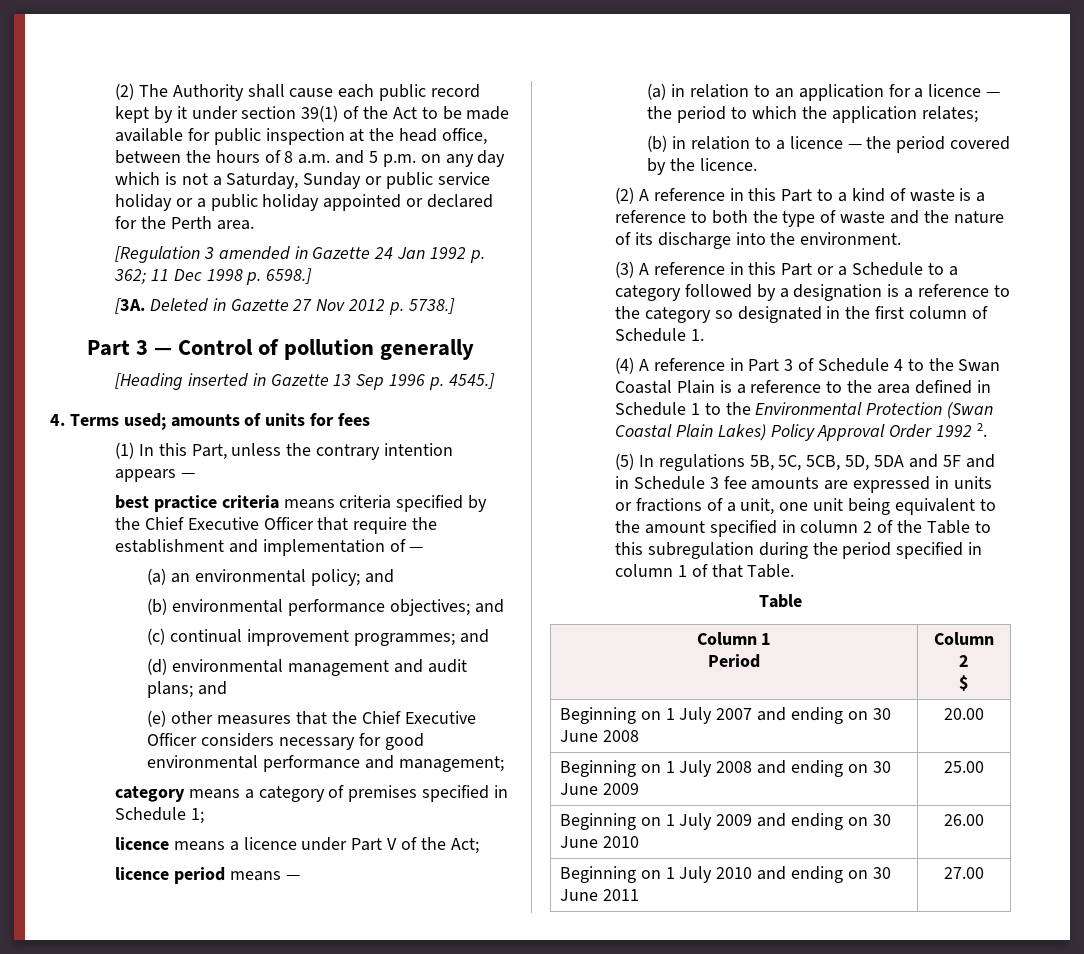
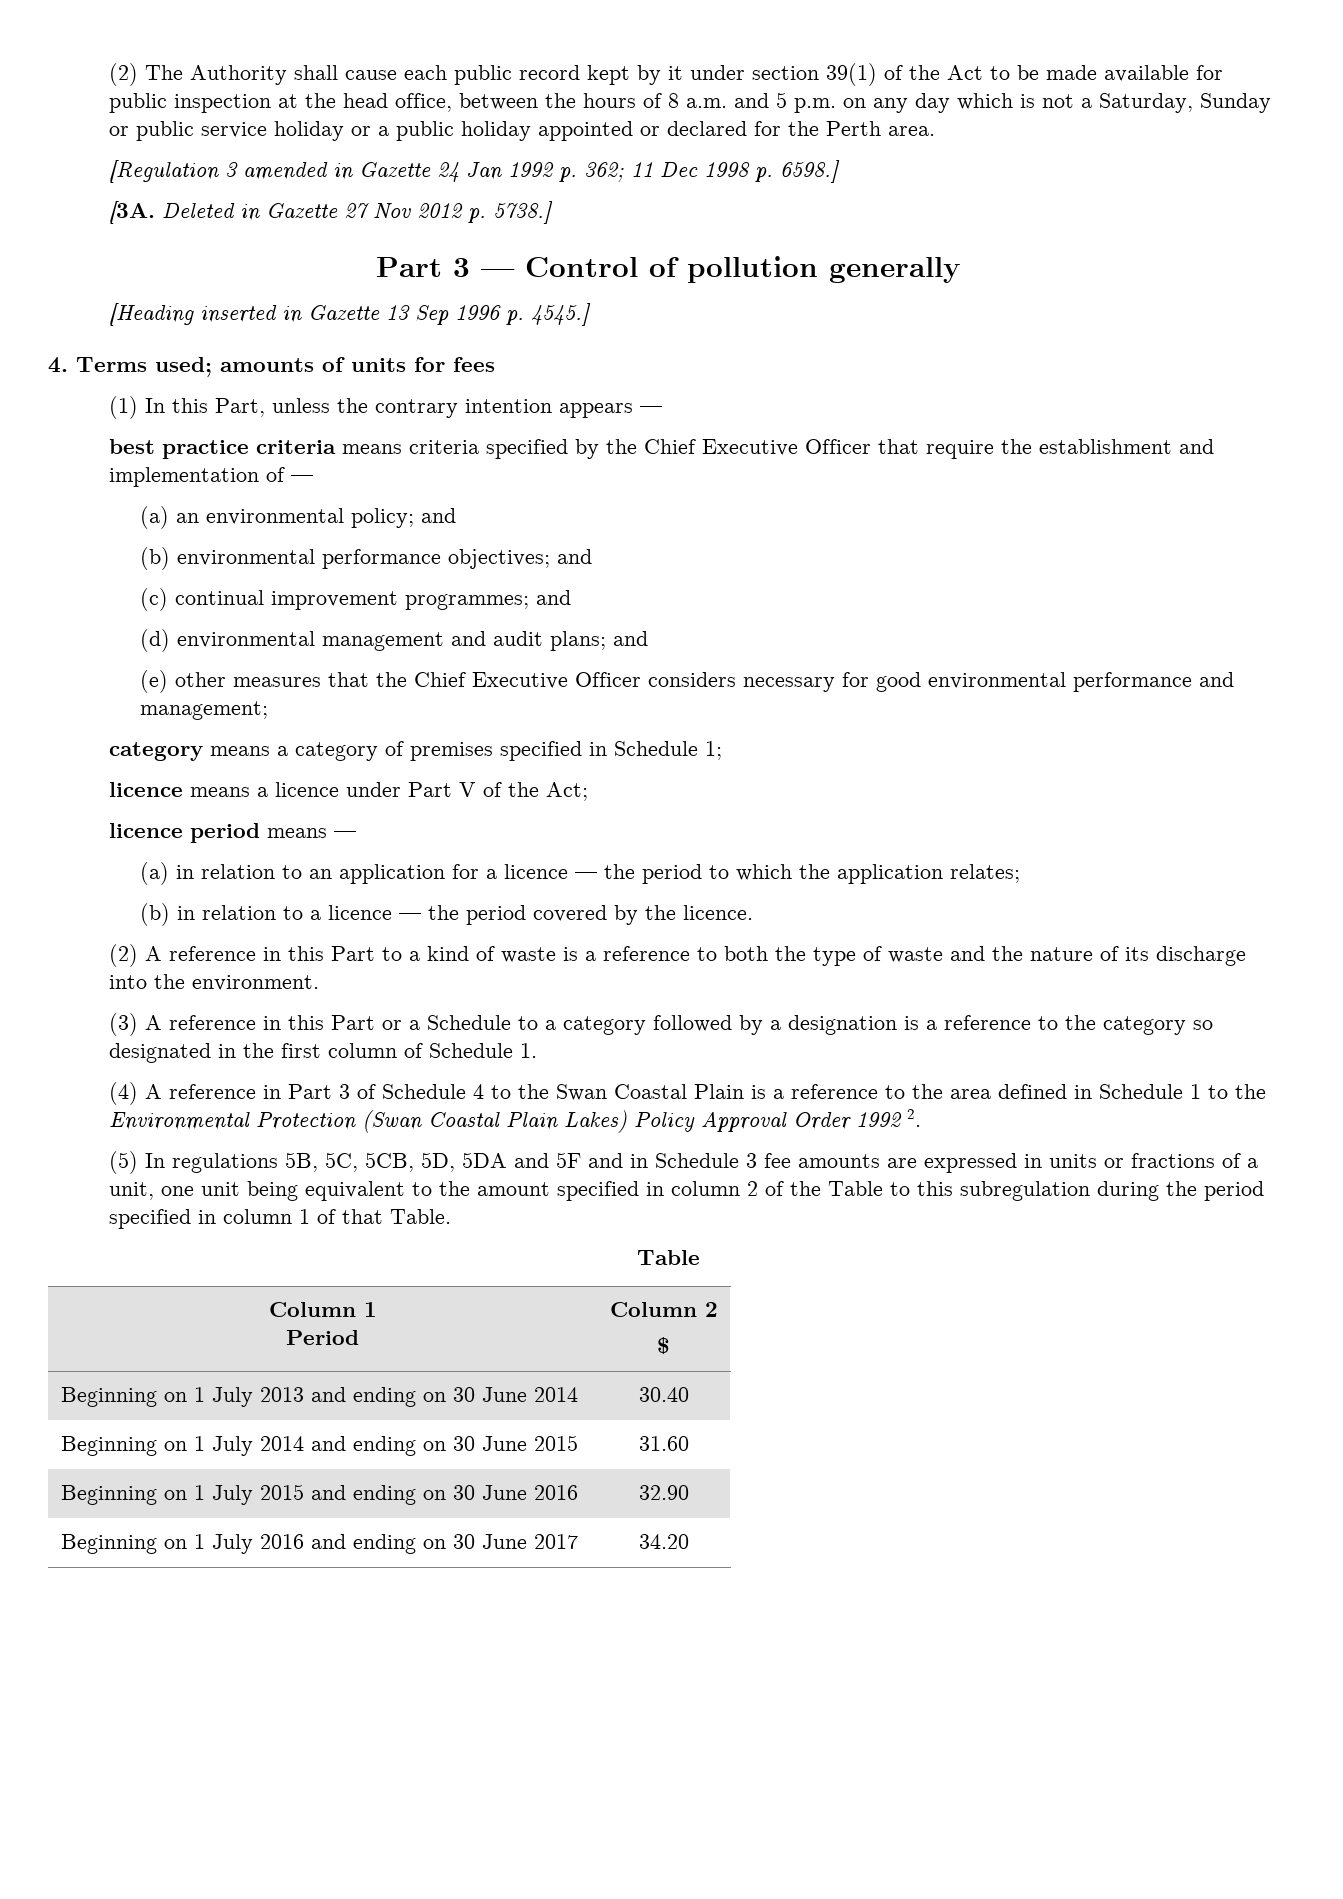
- Beginning on 1 July 2007 and ending on 30 June 2008 | 20.00
- Beginning on 1 July 2008 and ending on 30 June 2009 | 25.00
- Beginning on 1 July 2009 and ending on 30 June 2010 | 26.00
- Beginning on 1 July 2010 and ending on 30 June 2011 | 27.00
+ Beginning on 1 July 2013 and ending on 30 June 2014 | 30.40
+ Beginning on 1 July 2014 and ending on 30 June 2015 | 31.60
+ Beginning on 1 July 2015 and ending on 30 June 2016 | 32.90
+ Beginning on 1 July 2016 and ending on 30 June 2017 | 34.20

